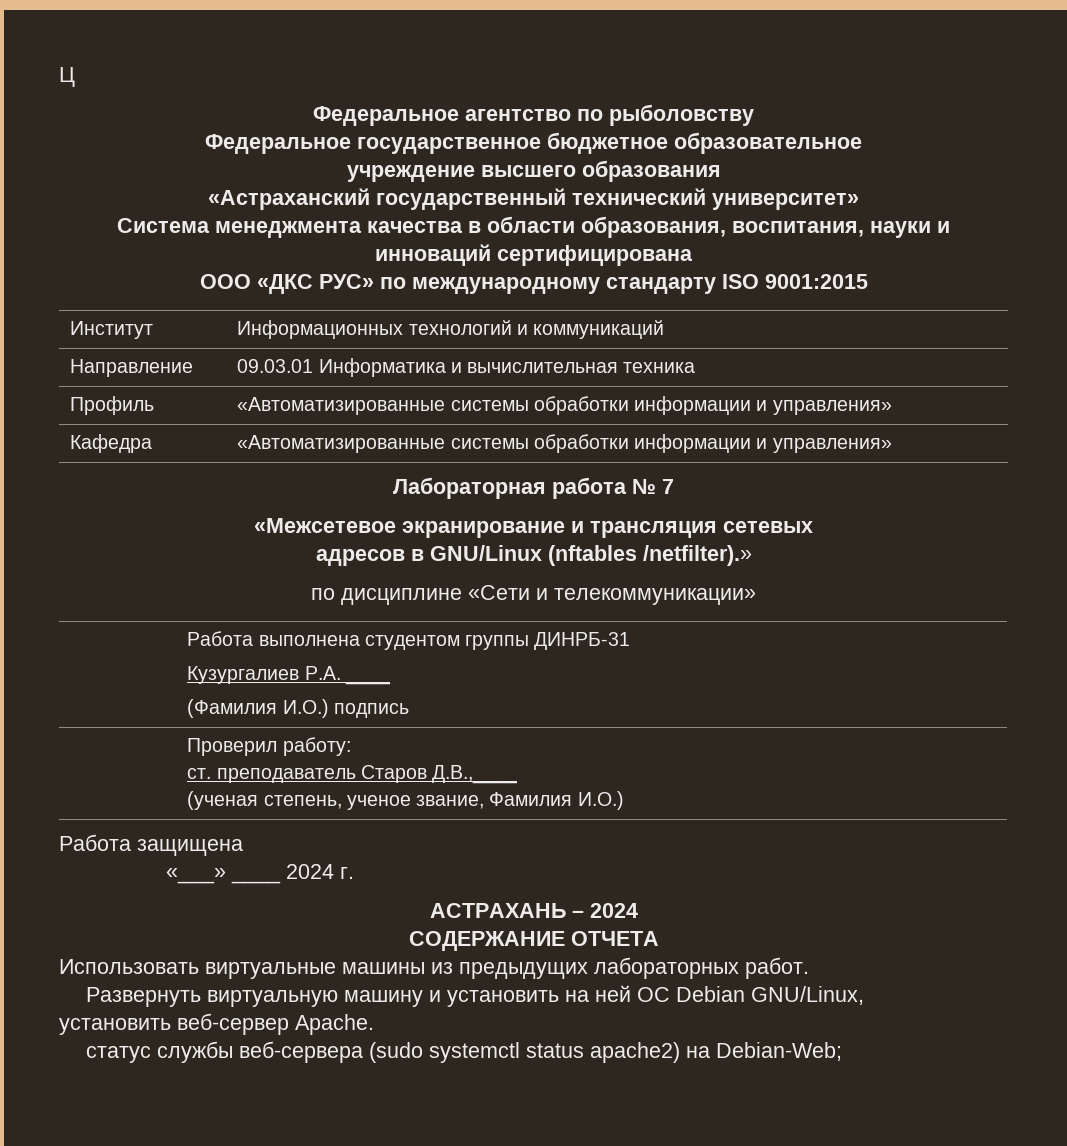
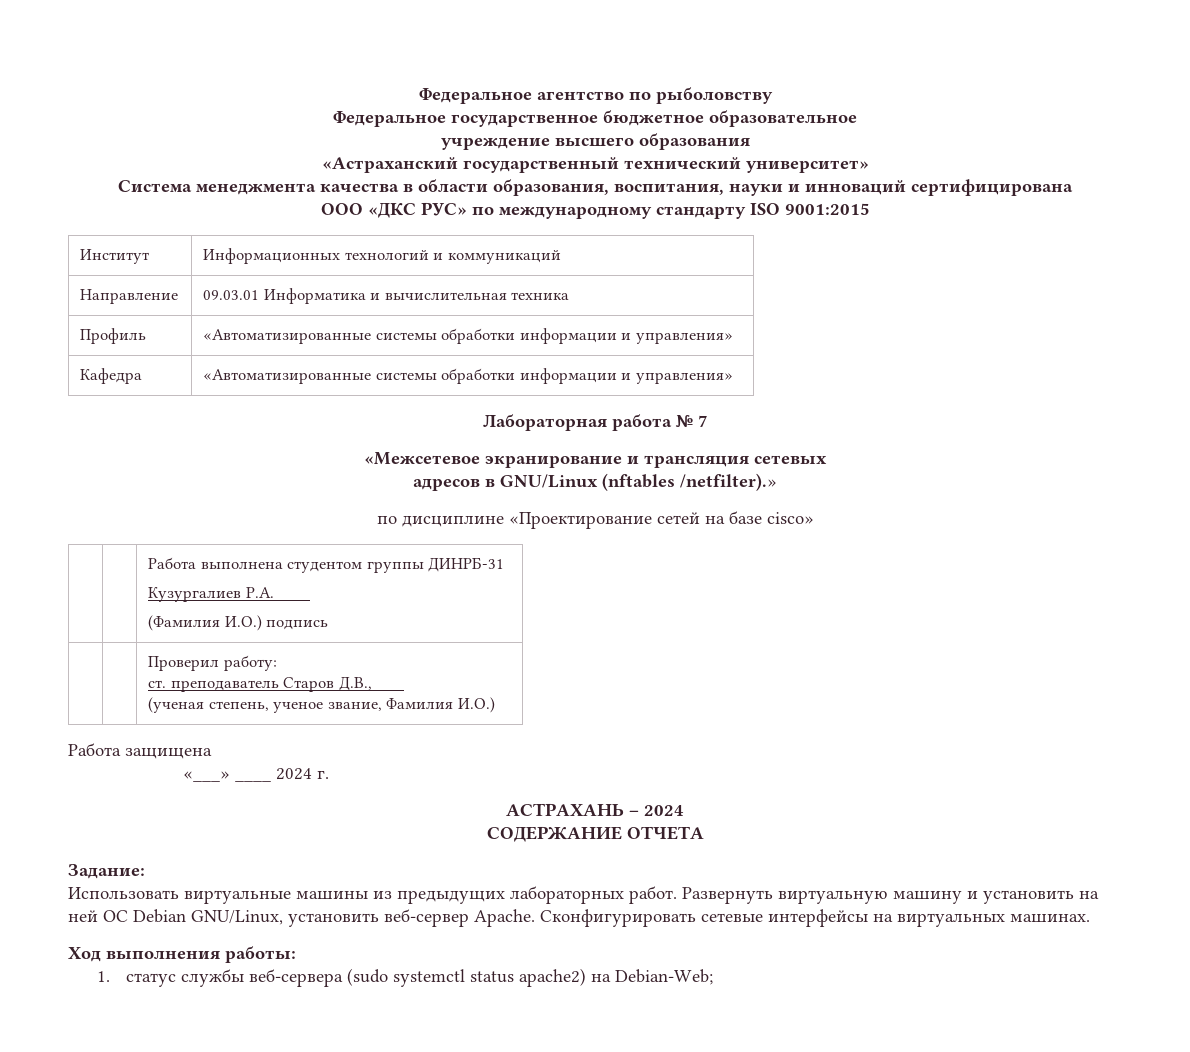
- Ц
- по дисциплине «Сети и телекоммуникации»
+ по дисциплине «Проектирование сетей на базе cisco»
+ Задание:
- Использовать виртуальные машины из предыдущих лабораторных работ.
- Развернуть виртуальную машину и установить на ней ОС Debian GNU/Linux,
- установить веб-сервер Apache.
- статус службы веб-сервера (sudo systemctl status apache2) на Debian-Web;
+ Использовать виртуальные машины из предыдущих лабораторных работ. Развернуть виртуальную машину и установить на ней ОС Debian GNU/Linux, установить веб-сервер Apache. Сконфигурировать сетевые интерфейсы на виртуальных машинах.
+ Ход выполнения работы:
+ 1. статус службы веб-сервера (sudo systemctl status apache2) на Debian-Web;

